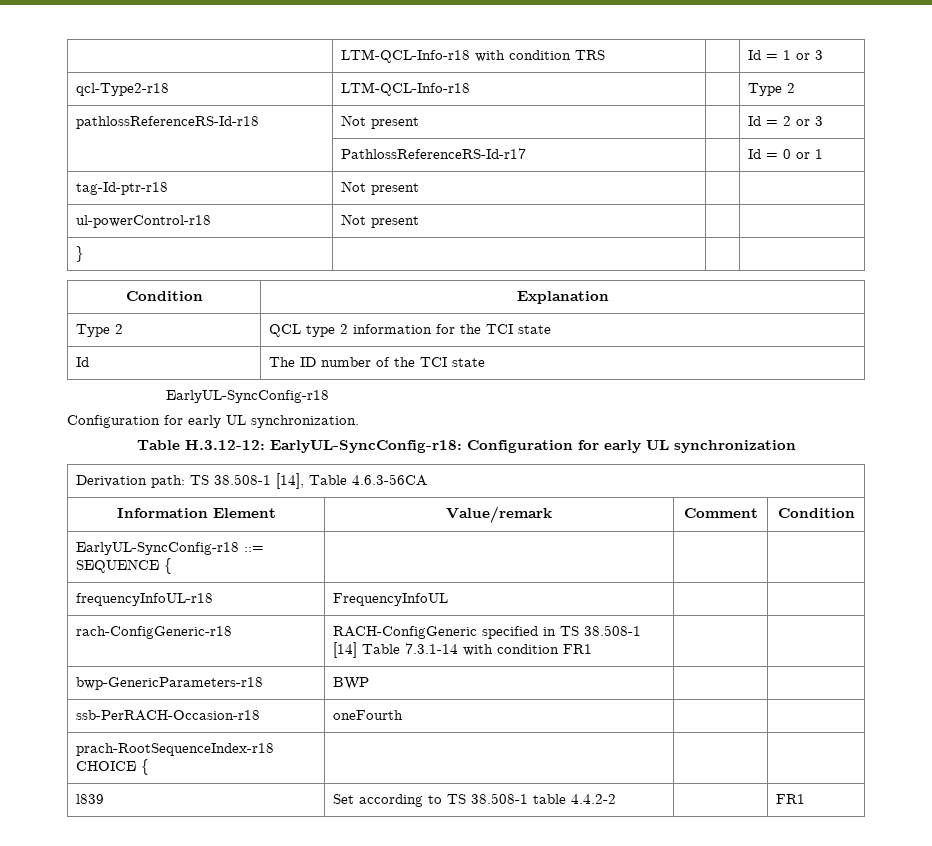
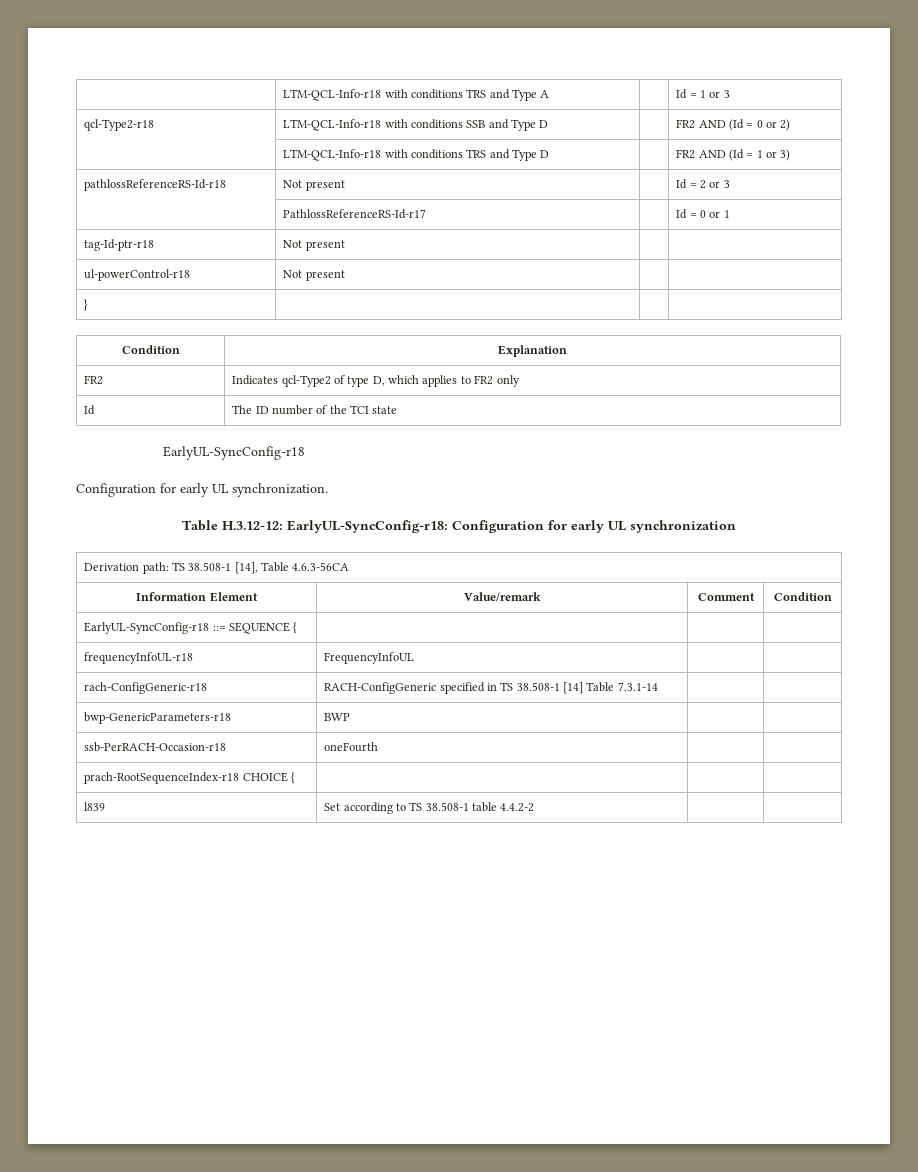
- | LTM-QCL-Info-r18 with condition TRS | | Id = 1 or 3
+ | LTM-QCL-Info-r18 with conditions TRS and Type A | | Id = 1 or 3
- qcl-Type2-r18 | LTM-QCL-Info-r18 | | Type 2
+ qcl-Type2-r18 | LTM-QCL-Info-r18 with conditions SSB and Type D | | FR2 AND (Id = 0 or 2)
+ | LTM-QCL-Info-r18 with conditions TRS and Type D | | FR2 AND (Id = 1 or 3)
- Type 2 | QCL type 2 information for the TCI state
+ FR2 | Indicates qcl-Type2 of type D, which applies to FR2 only
- rach-ConfigGeneric-r18 | RACH-ConfigGeneric specified in TS 38.508-1 [14] Table 7.3.1-14 with condition FR1 | |
+ rach-ConfigGeneric-r18 | RACH-ConfigGeneric specified in TS 38.508-1 [14] Table 7.3.1-14 | |
- l839 | Set according to TS 38.508-1 table 4.4.2-2 | | FR1
+ l839 | Set according to TS 38.508-1 table 4.4.2-2 | |

